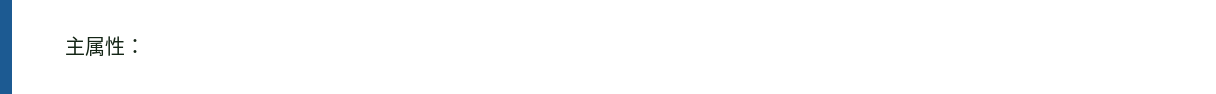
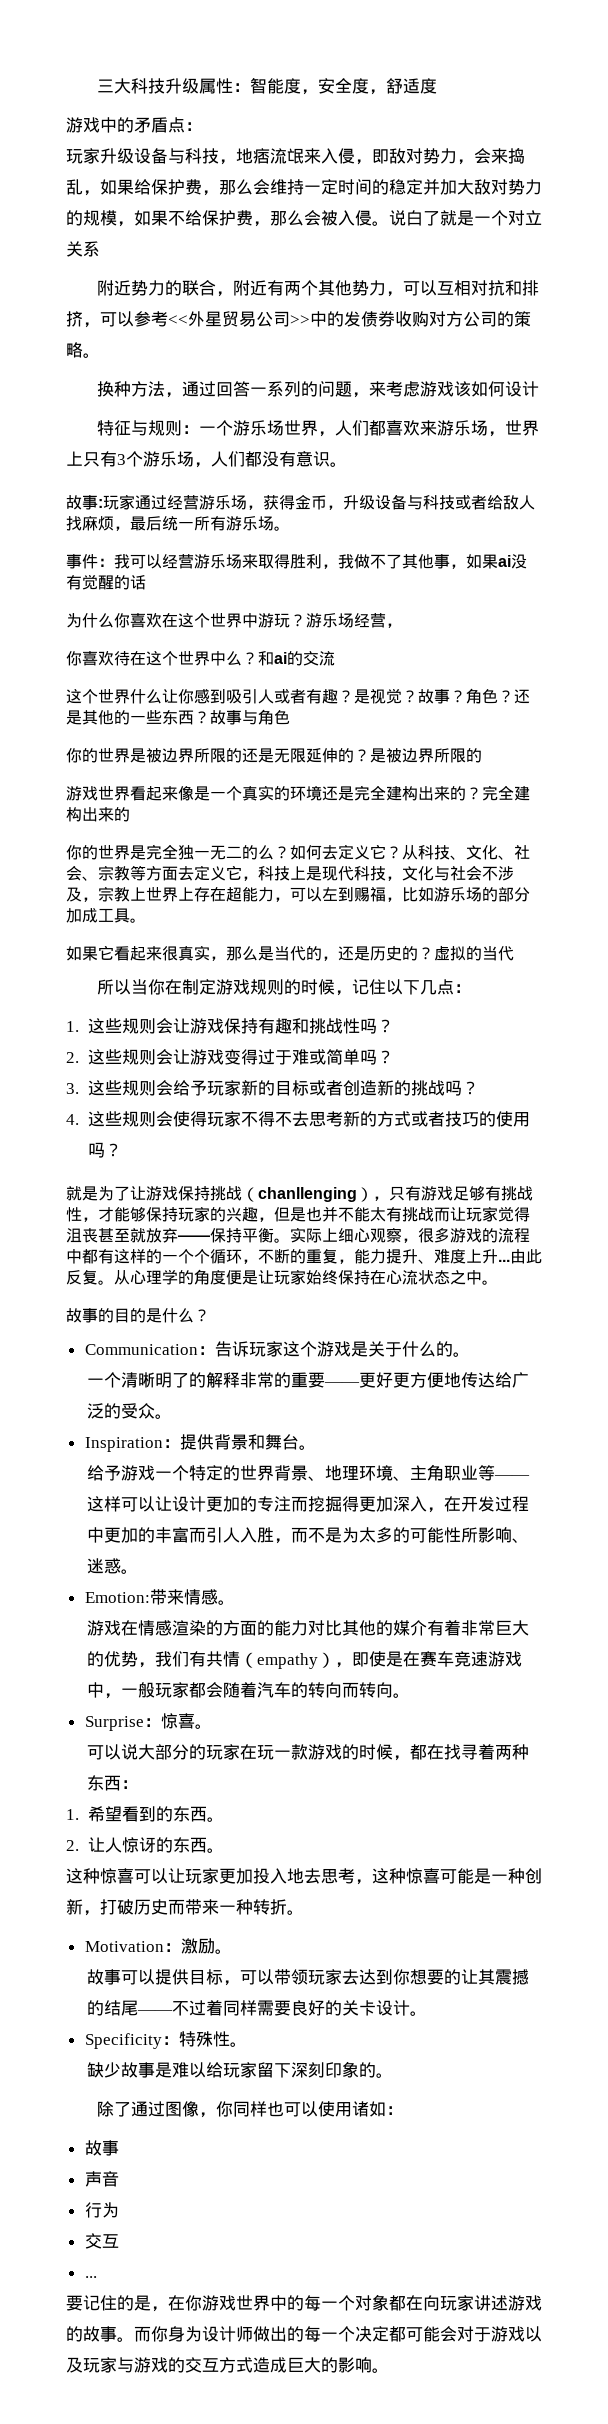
- 主属性：
+ 三大科技升级属性：智能度，安全度，舒适度
+ 游戏中的矛盾点：
+ 玩家升级设备与科技，地痞流氓来入侵，即敌对势力，会来捣乱，如果给保护费，那么会维持一定时间的稳定并加大敌对势力的规模，如果不给保护费，那么会被入侵。说白了就是一个对立关系
+ 附近势力的联合，附近有两个其他势力，可以互相对抗和排挤，可以参考<<外星贸易公司>>中的发债券收购对方公司的策略。
+ 换种方法，通过回答一系列的问题，来考虑游戏该如何设计
+ 特征与规则：一个游乐场世界，人们都喜欢来游乐场，世界上只有3个游乐场，人们都没有意识。
+ 故事:玩家通过经营游乐场，获得金币，升级设备与科技或者给敌人找麻烦，最后统一所有游乐场。
+ 事件：我可以经营游乐场来取得胜利，我做不了其他事，如果ai没有觉醒的话
+ 为什么你喜欢在这个世界中游玩？游乐场经营，
+ 你喜欢待在这个世界中么？和ai的交流
+ 这个世界什么让你感到吸引人或者有趣？是视觉？故事？角色？还是其他的一些东西？故事与角色
+ 你的世界是被边界所限的还是无限延伸的？是被边界所限的
+ 游戏世界看起来像是一个真实的环境还是完全建构出来的？完全建构出来的
+ 你的世界是完全独一无二的么？如何去定义它？从科技、文化、社会、宗教等方面去定义它，科技上是现代科技，文化与社会不涉及，宗教上世界上存在超能力，可以左到赐福，比如游乐场的部分加成工具。
+ 如果它看起来很真实，那么是当代的，还是历史的？虚拟的当代
+ 所以当你在制定游戏规则的时候，记住以下几点：
+ 1.这些规则会让游戏保持有趣和挑战性吗？
+ 2.这些规则会让游戏变得过于难或简单吗？
+ 3.这些规则会给予玩家新的目标或者创造新的挑战吗？
+ 4.这些规则会使得玩家不得不去思考新的方式或者技巧的使用吗？
+ 就是为了让游戏保持挑战（chanllenging），只有游戏足够有挑战性，才能够保持玩家的兴趣，但是也并不能太有挑战而让玩家觉得沮丧甚至就放弃——保持平衡。实际上细心观察，很多游戏的流程中都有这样的一个个循环，不断的重复，能力提升、难度上升...由此反复。从心理学的角度便是让玩家始终保持在心流状态之中。
+ 故事的目的是什么？
+ Communication：告诉玩家这个游戏是关于什么的。
+ 一个清晰明了的解释非常的重要——更好更方便地传达给广泛的受众。
+ Inspiration：提供背景和舞台。
+ 给予游戏一个特定的世界背景、地理环境、主角职业等——这样可以让设计更加的专注而挖掘得更加深入，在开发过程中更加的丰富而引人入胜，而不是为太多的可能性所影响、迷惑。
+ Emotion:带来情感。
+ 游戏在情感渲染的方面的能力对比其他的媒介有着非常巨大的优势，我们有共情（empathy），即使是在赛车竞速游戏中，一般玩家都会随着汽车的转向而转向。
+ Surprise：惊喜。
+ 可以说大部分的玩家在玩一款游戏的时候，都在找寻着两种东西：
+ 1.希望看到的东西。
+ 2.让人惊讶的东西。
+ 这种惊喜可以让玩家更加投入地去思考，这种惊喜可能是一种创新，打破历史而带来一种转折。
+ Motivation：激励。
+ 故事可以提供目标，可以带领玩家去达到你想要的让其震撼的结尾——不过着同样需要良好的关卡设计。
+ Specificity：特殊性。
+ 缺少故事是难以给玩家留下深刻印象的。
+ 除了通过图像，你同样也可以使用诸如：
+ 故事
+ 声音
+ 行为
+ 交互
+ ...
+ 要记住的是，在你游戏世界中的每一个对象都在向玩家讲述游戏的故事。而你身为设计师做出的每一个决定都可能会对于游戏以及玩家与游戏的交互方式造成巨大的影响。

